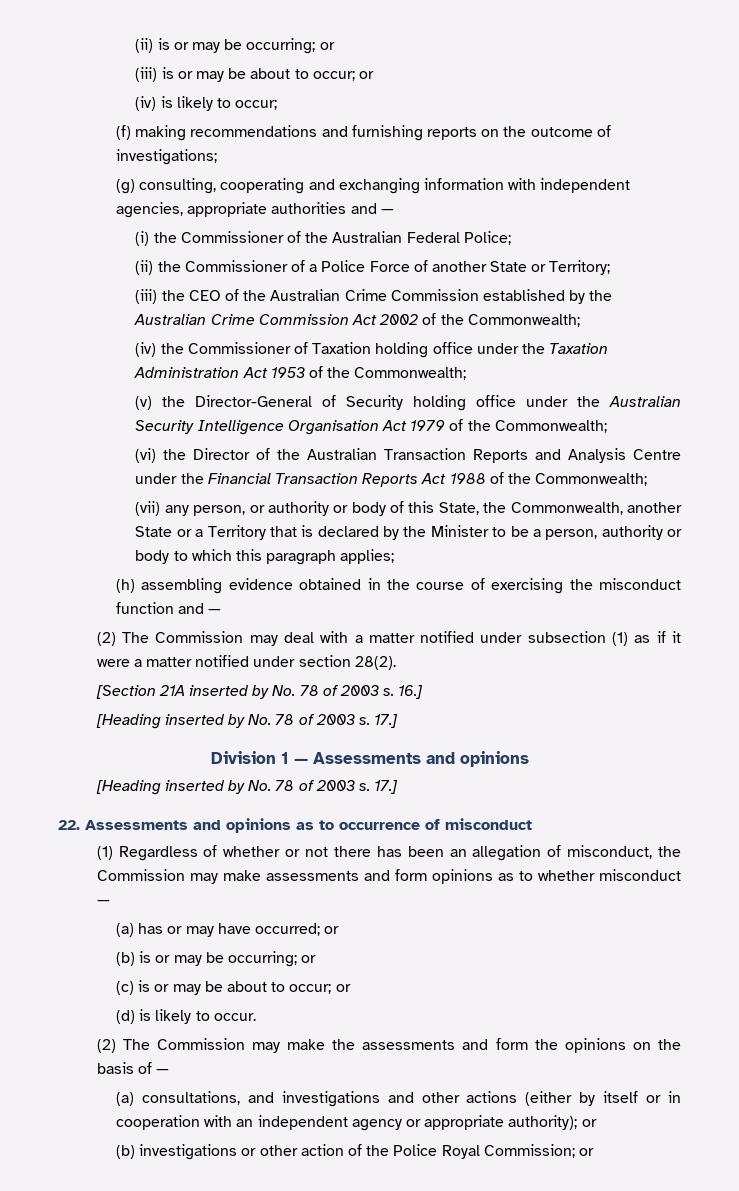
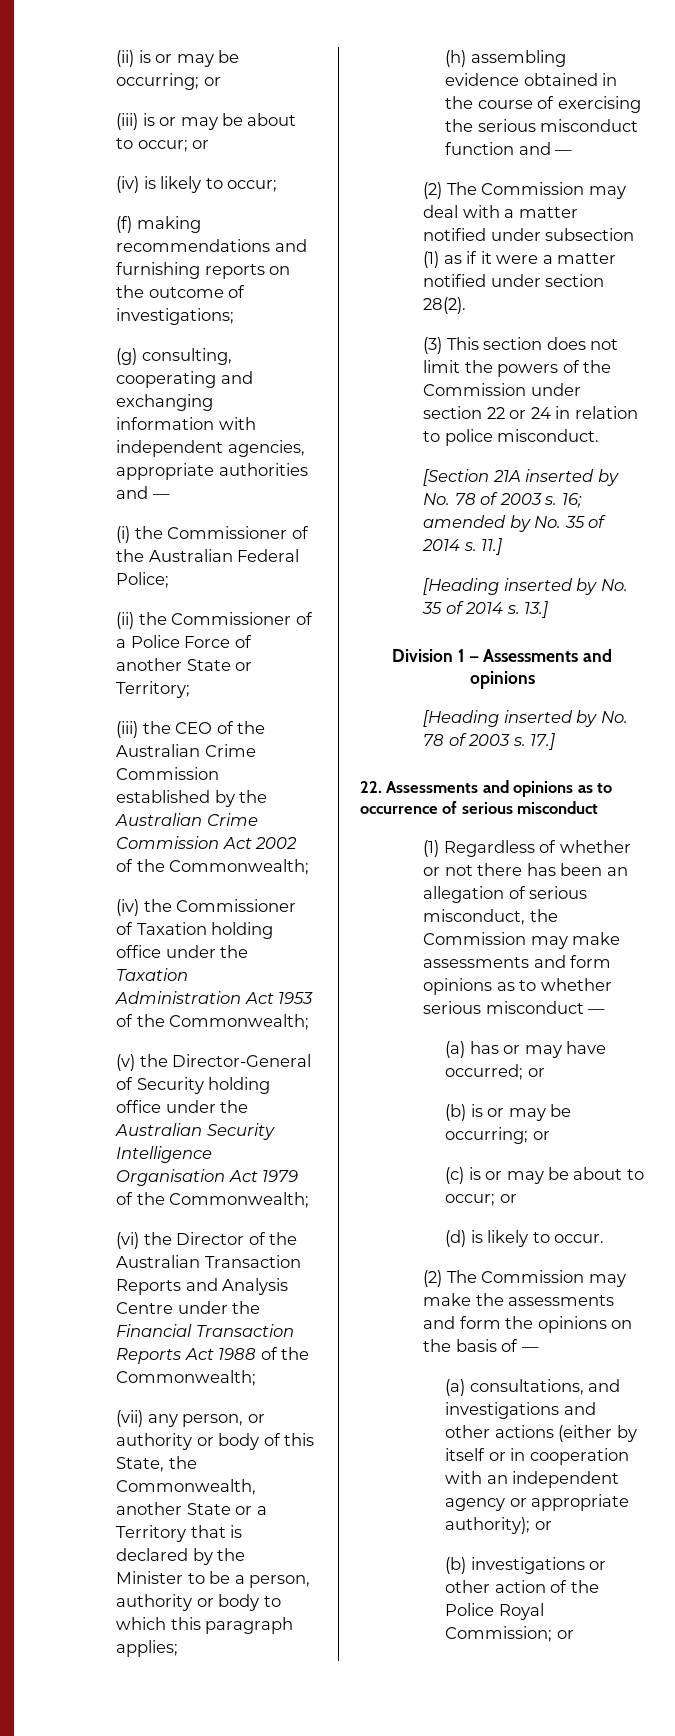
- (h) assembling evidence obtained in the course of exercising the misconduct function and —
+ (h) assembling evidence obtained in the course of exercising the serious misconduct function and —
+ (3) This section does not limit the powers of the Commission under section 22 or 24 in relation to police misconduct.
- 16.]
- [Heading inserted by No. 78 of 2003 s. 17.]
+ 16; amended by No. 35 of 2014 s. 11.]
+ [Heading inserted by No. 35 of 2014 s. 13.]
- 22. Assessments and opinions as to occurrence of misconduct
+ 22. Assessments and opinions as to occurrence of serious misconduct
- (1) Regardless of whether or not there has been an allegation of misconduct, the Commission may make assessments and form opinions as to whether misconduct —
+ (1) Regardless of whether or not there has been an allegation of serious misconduct, the Commission may make assessments and form opinions as to whether serious misconduct —

